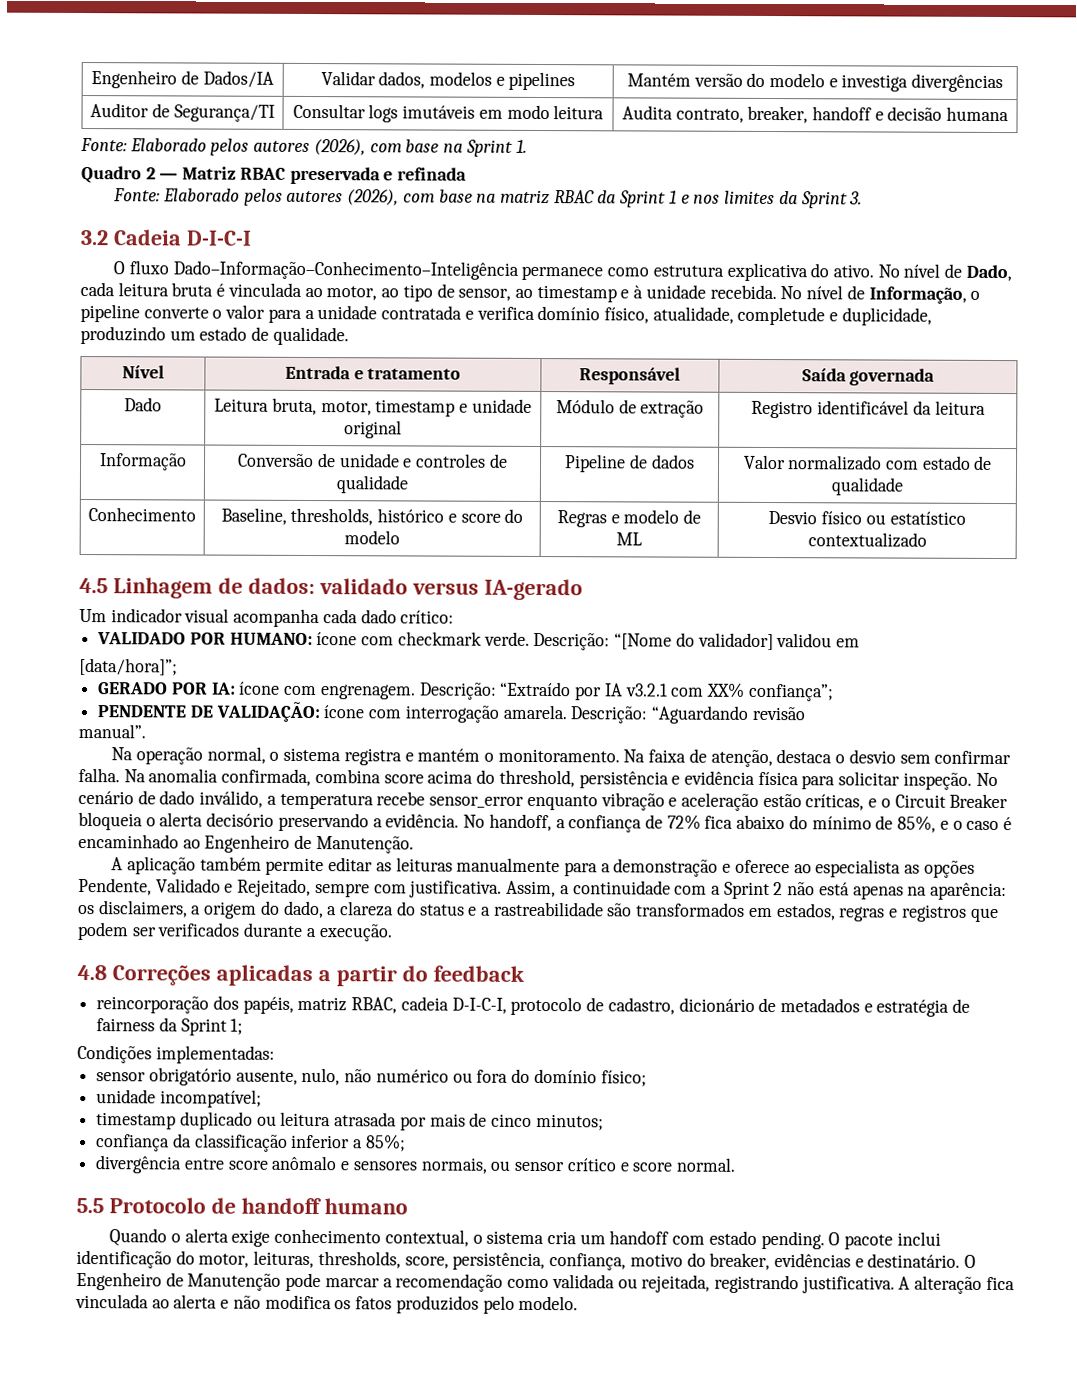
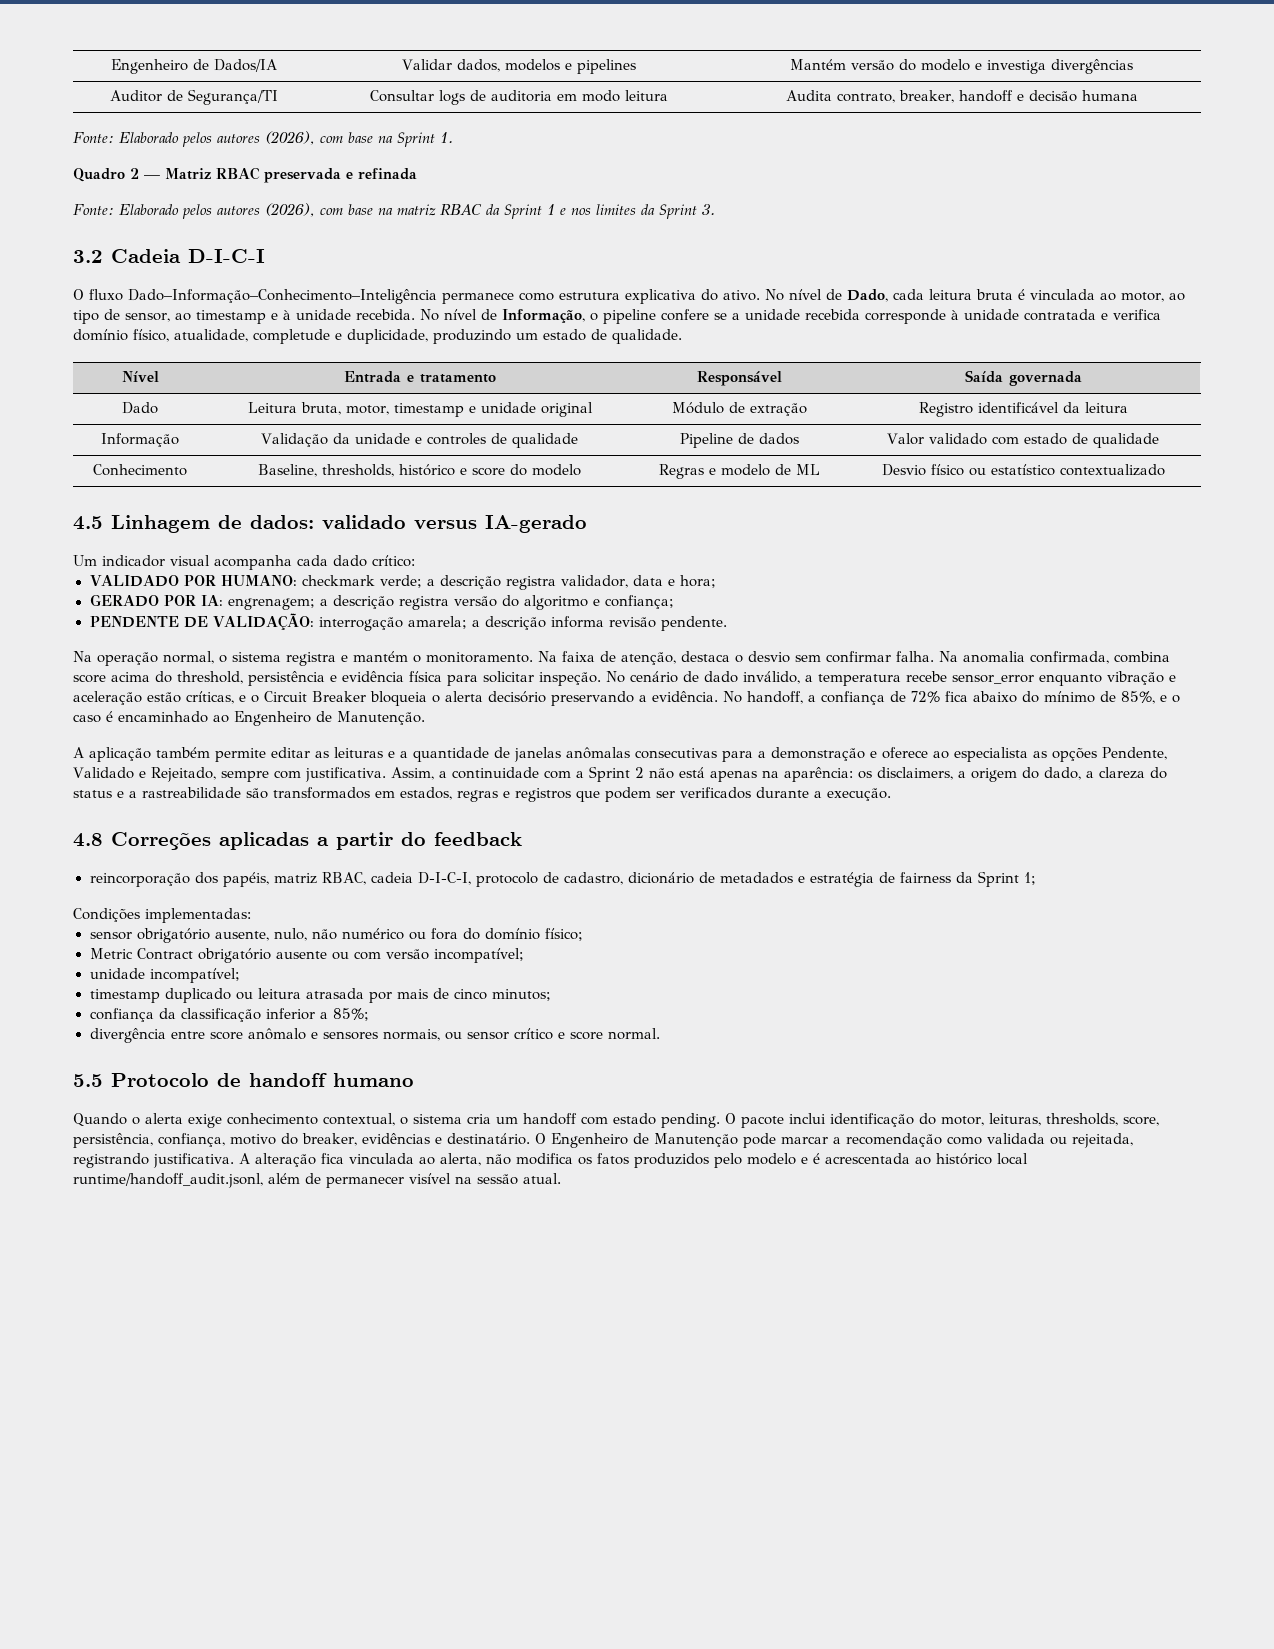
- Auditor de Segurança/TI | Consultar logs imutáveis em modo leitura | Audita contrato, breaker, handoff e decisão humana
+ Auditor de Segurança/TI | Consultar logs de auditoria em modo leitura | Audita contrato, breaker, handoff e decisão humana
- No nível de Informação, o pipeline converte o valor para a unidade contratada e verifica domínio físico, atualidade, completude e duplicidade, produzindo um estado de qualidade.
+ No nível de Informação, o pipeline confere se a unidade recebida corresponde à unidade contratada e verifica domínio físico, atualidade, completude e duplicidade, produzindo um estado de qualidade.
- Informação | Conversão de unidade e controles de qualidade | Pipeline de dados | Valor normalizado com estado de qualidade
+ Informação | Validação da unidade e controles de qualidade | Pipeline de dados | Valor validado com estado de qualidade
- VALIDADO POR HUMANO: ícone com checkmark verde. Descrição: “[Nome do validador] validou em
- [data/hora]”;
- GERADO POR IA: ícone com engrenagem. Descrição: “Extraído por IA v3.2.1 com XX% confiança”;
- PENDENTE DE VALIDAÇÃO: ícone com interrogação amarela. Descrição: “Aguardando revisão
- manual”.
+ VALIDADO POR HUMANO: checkmark verde; a descrição registra validador, data e hora;
+ GERADO POR IA: engrenagem; a descrição registra versão do algoritmo e confiança;
+ PENDENTE DE VALIDAÇÃO: interrogação amarela; a descrição informa revisão pendente.
- A aplicação também permite editar as leituras manualmente para a demonstração e oferece ao especialista as opções Pendente, Validado e Rejeitado, sempre com justificativa.
+ A aplicação também permite editar as leituras e a quantidade de janelas anômalas consecutivas para a demonstração e oferece ao especialista as opções Pendente, Validado e Rejeitado, sempre com justificativa.
+ Metric Contract obrigatório ausente ou com versão incompatível;
- A alteração fica vinculada ao alerta e não modifica os fatos produzidos pelo modelo.
+ A alteração fica vinculada ao alerta, não modifica os fatos produzidos pelo modelo e é acrescentada ao histórico local runtime/handoff_audit.jsonl, além de permanecer visível na sessão atual.

